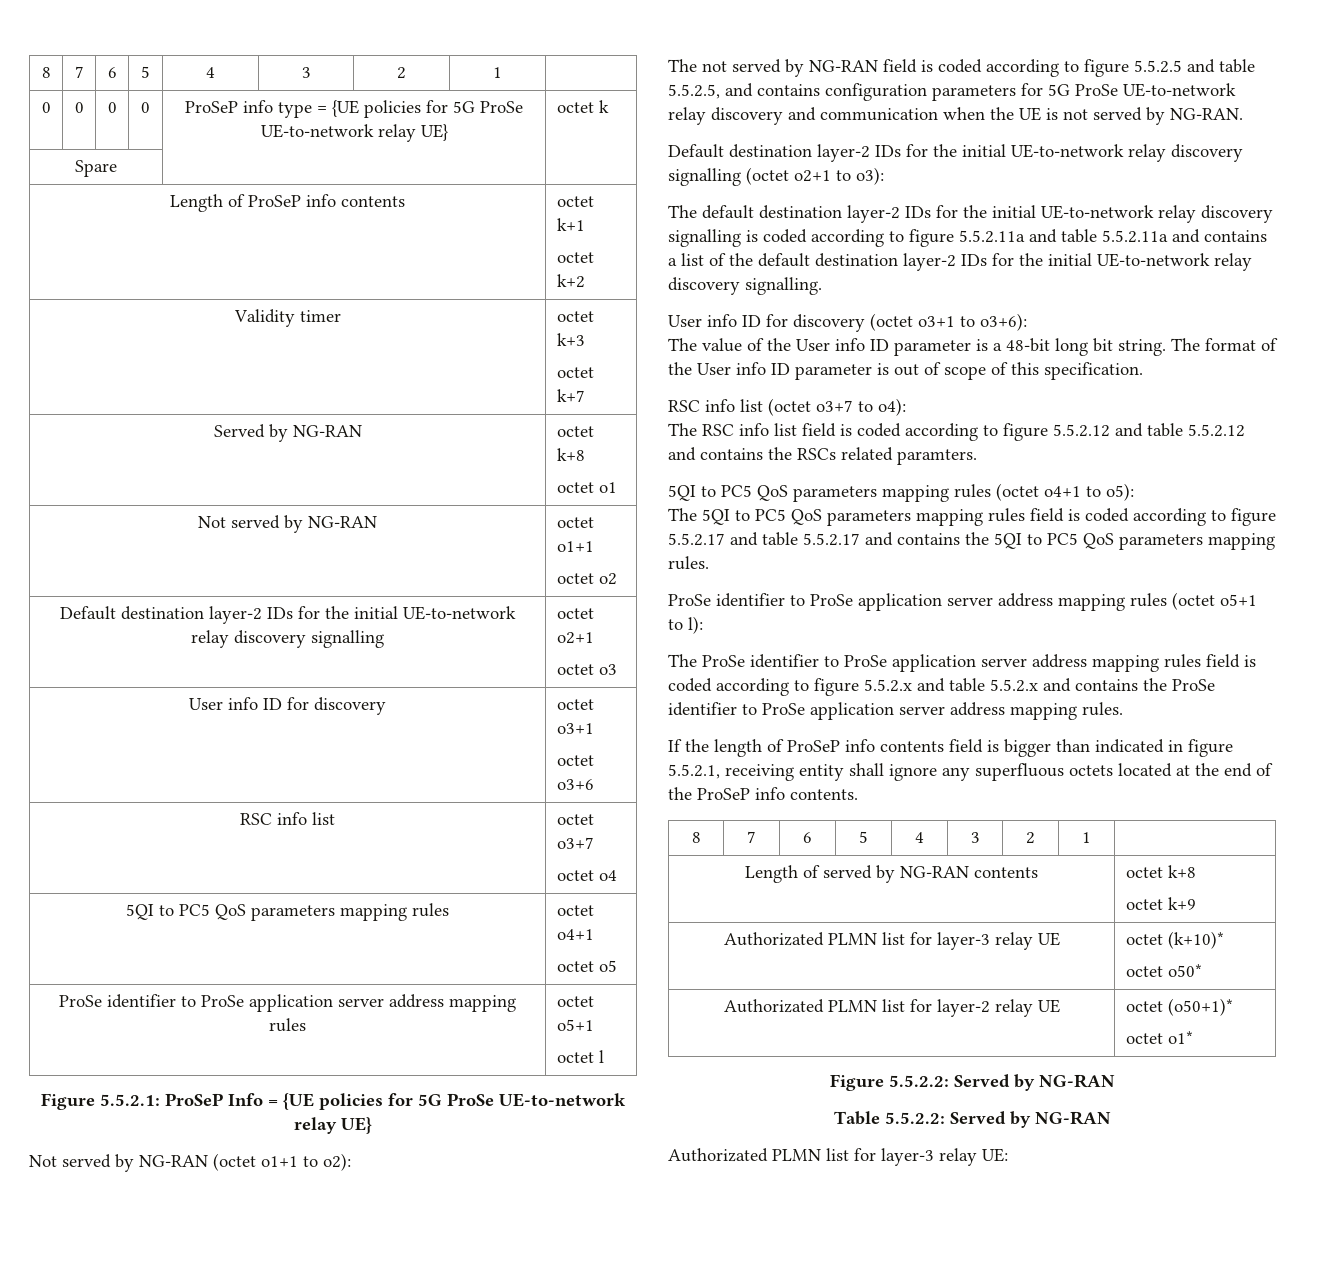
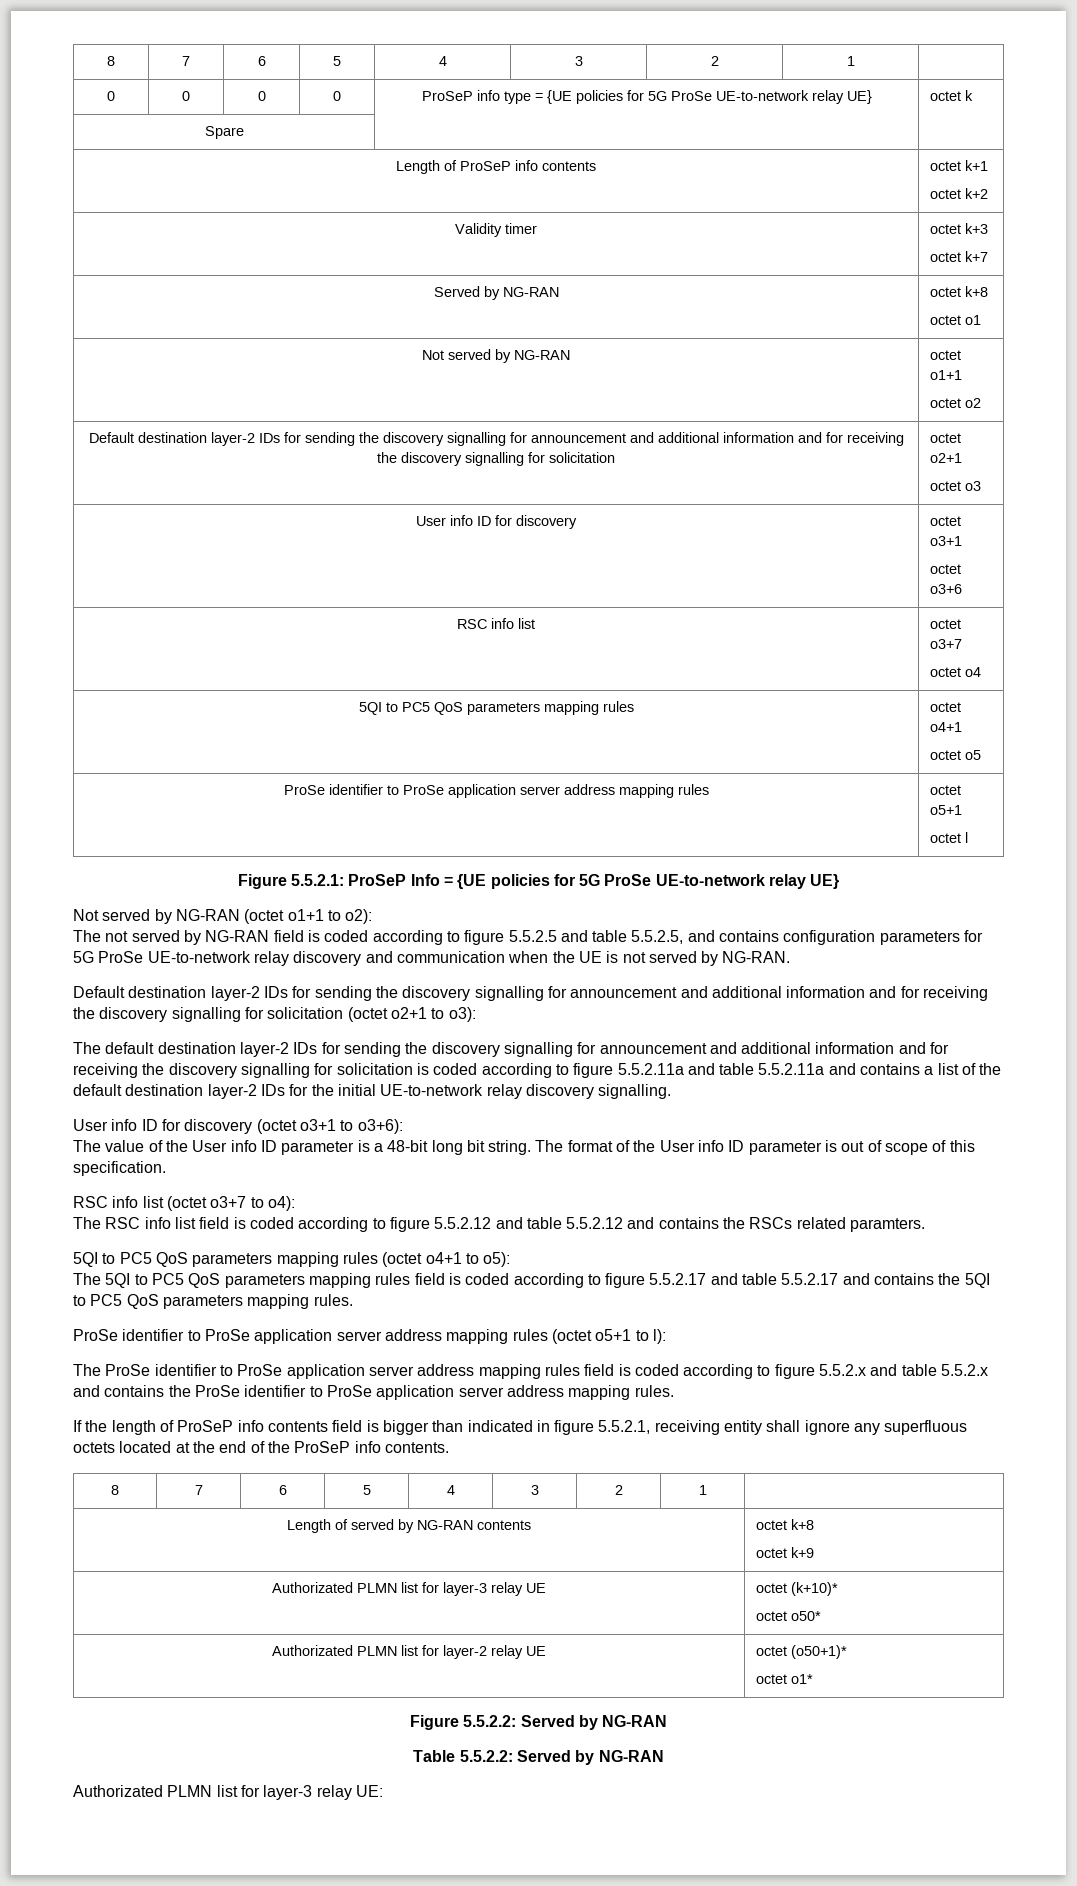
- Default destination layer-2 IDs for the initial UE-to-network relay discovery signalling | octet o2+1
+ Default destination layer-2 IDs for sending the discovery signalling for announcement and additional information and for receiving the discovery signalling for solicitation | octet o2+1
- Default destination layer-2 IDs for the initial UE-to-network relay discovery signalling (octet o2+1 to o3):
+ Default destination layer-2 IDs for sending the discovery signalling for announcement and additional information and for receiving the discovery signalling for solicitation (octet o2+1 to o3):
- The default destination layer-2 IDs for the initial UE-to-network relay discovery signalling is coded according to figure 5.5.2.11a and table 5.5.2.11a and contains a list of the default destination layer-2 IDs for the initial UE-to-network relay discovery signalling.
+ The default destination layer-2 IDs for sending the discovery signalling for announcement and additional information and for receiving the discovery signalling for solicitation is coded according to figure 5.5.2.11a and table 5.5.2.11a and contains a list of the default destination layer-2 IDs for the initial UE-to-network relay discovery signalling.

